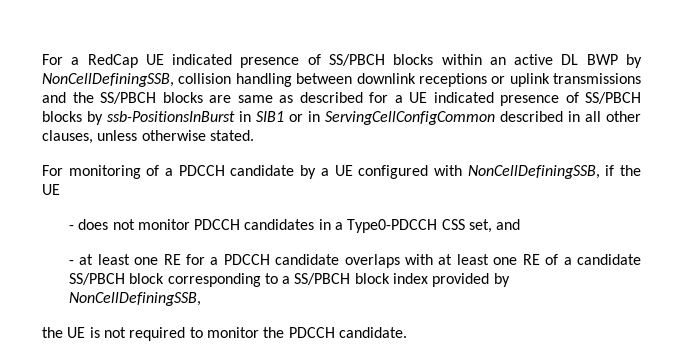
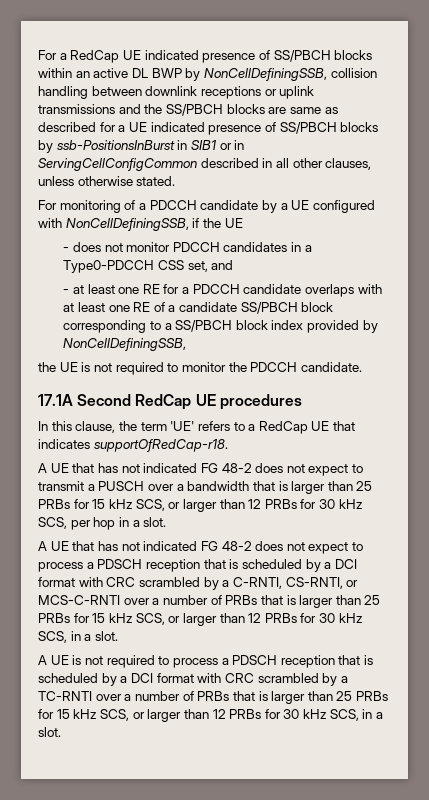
+ 17.1A Second RedCap UE procedures
+ In this clause, the term 'UE' refers to a RedCap UE that indicates supportOfRedCap-r18.
+ A UE that has not indicated FG 48-2 does not expect to transmit a PUSCH over a bandwidth that is larger than 25 PRBs for 15 kHz SCS, or larger than 12 PRBs for 30 kHz SCS, per hop in a slot.
+ A UE that has not indicated FG 48-2 does not expect to process a PDSCH reception that is scheduled by a DCI format with CRC scrambled by a C-RNTI, CS-RNTI, or MCS-C-RNTI over a number of PRBs that is larger than 25 PRBs for 15 kHz SCS, or larger than 12 PRBs for 30 kHz SCS, in a slot.
+ A UE is not required to process a PDSCH reception that is scheduled by a DCI format with CRC scrambled by a TC-RNTI over a number of PRBs that is larger than 25 PRBs for 15 kHz SCS, or larger than 12 PRBs for 30 kHz SCS, in a slot.

